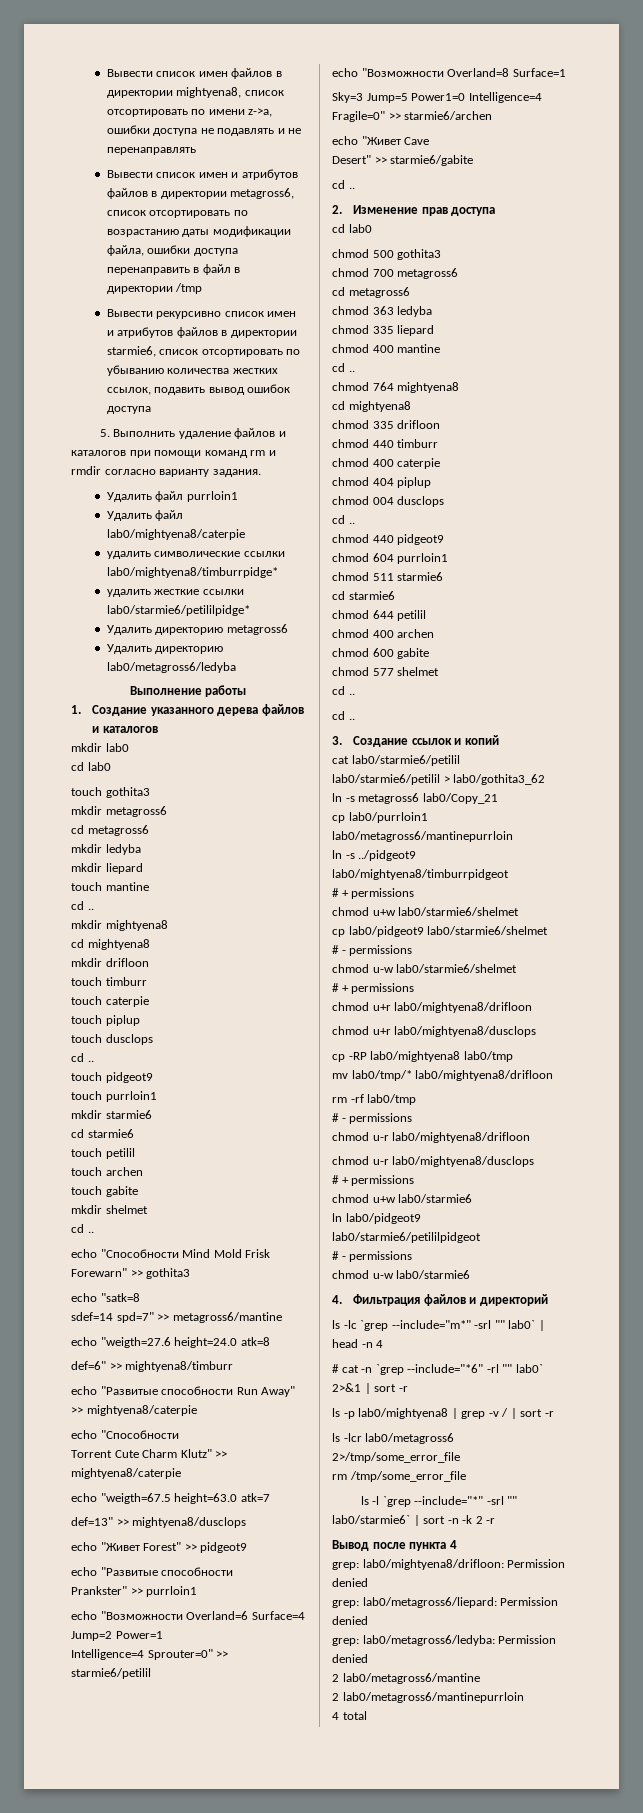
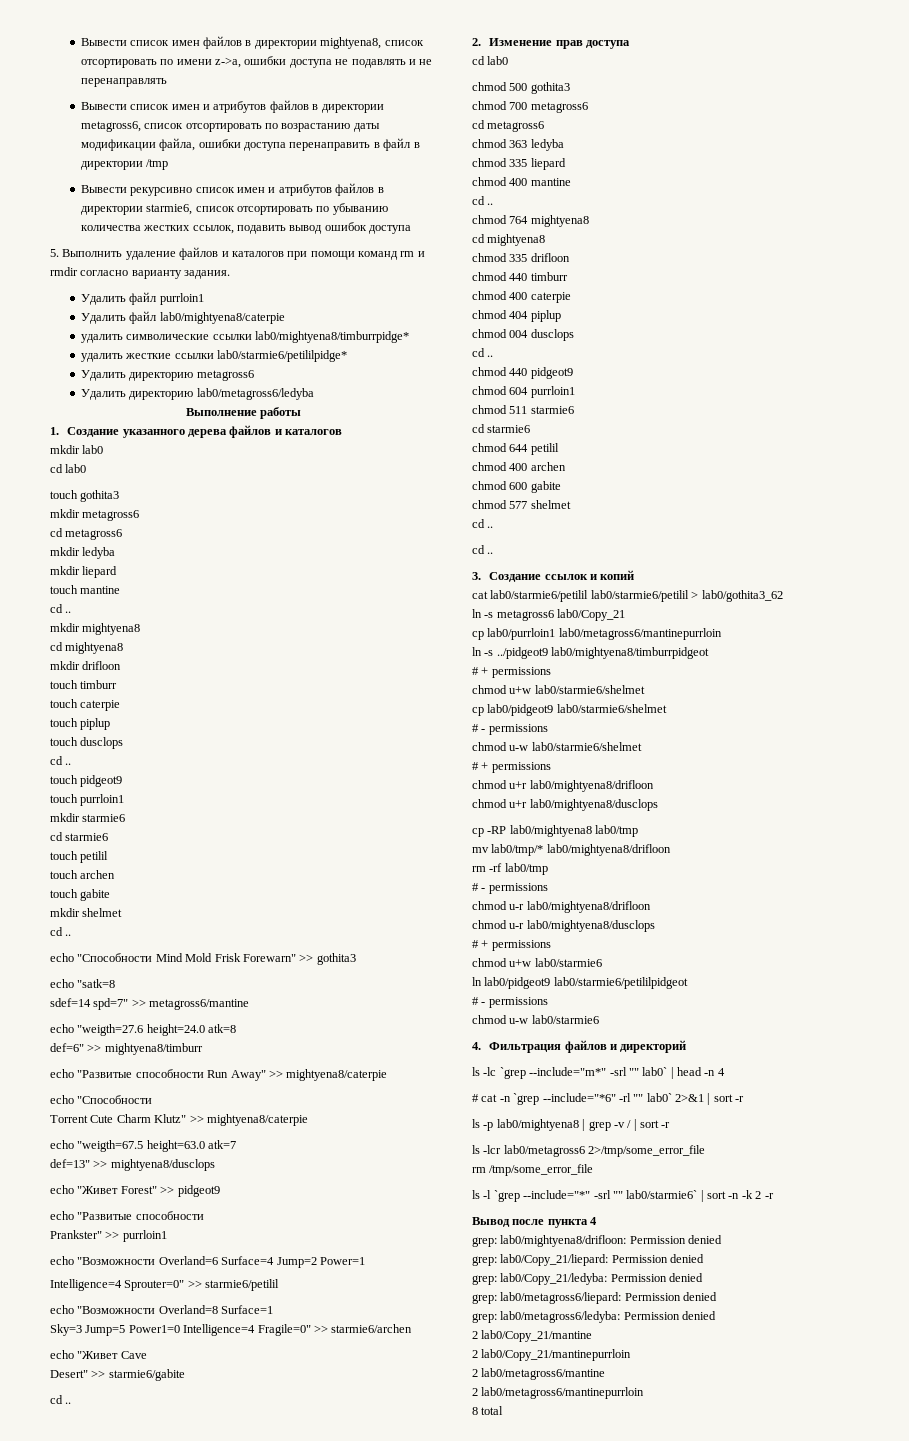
+ grep: lab0/Copy_21/liepard: Permission denied
+ grep: lab0/Copy_21/ledyba: Permission denied
+ 2 lab0/Copy_21/mantine
+ 2 lab0/Copy_21/mantinepurrloin
- 4 total
+ 8 total

